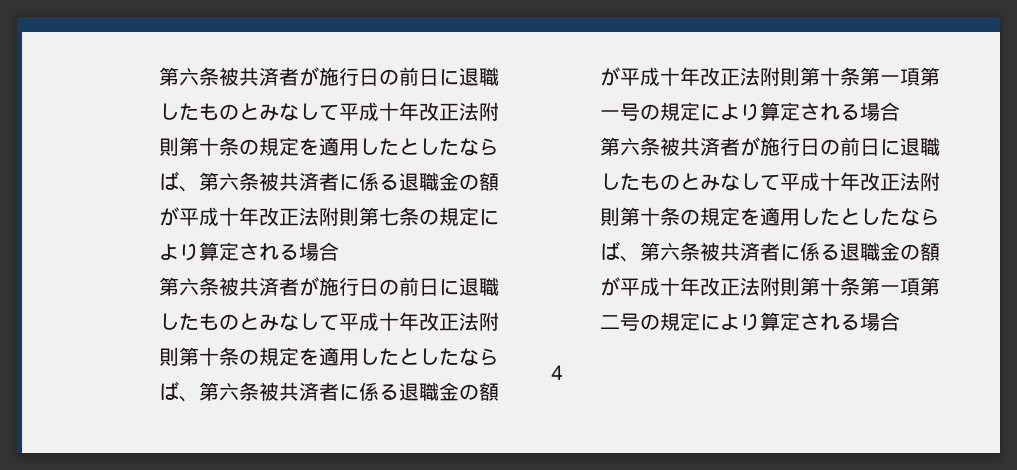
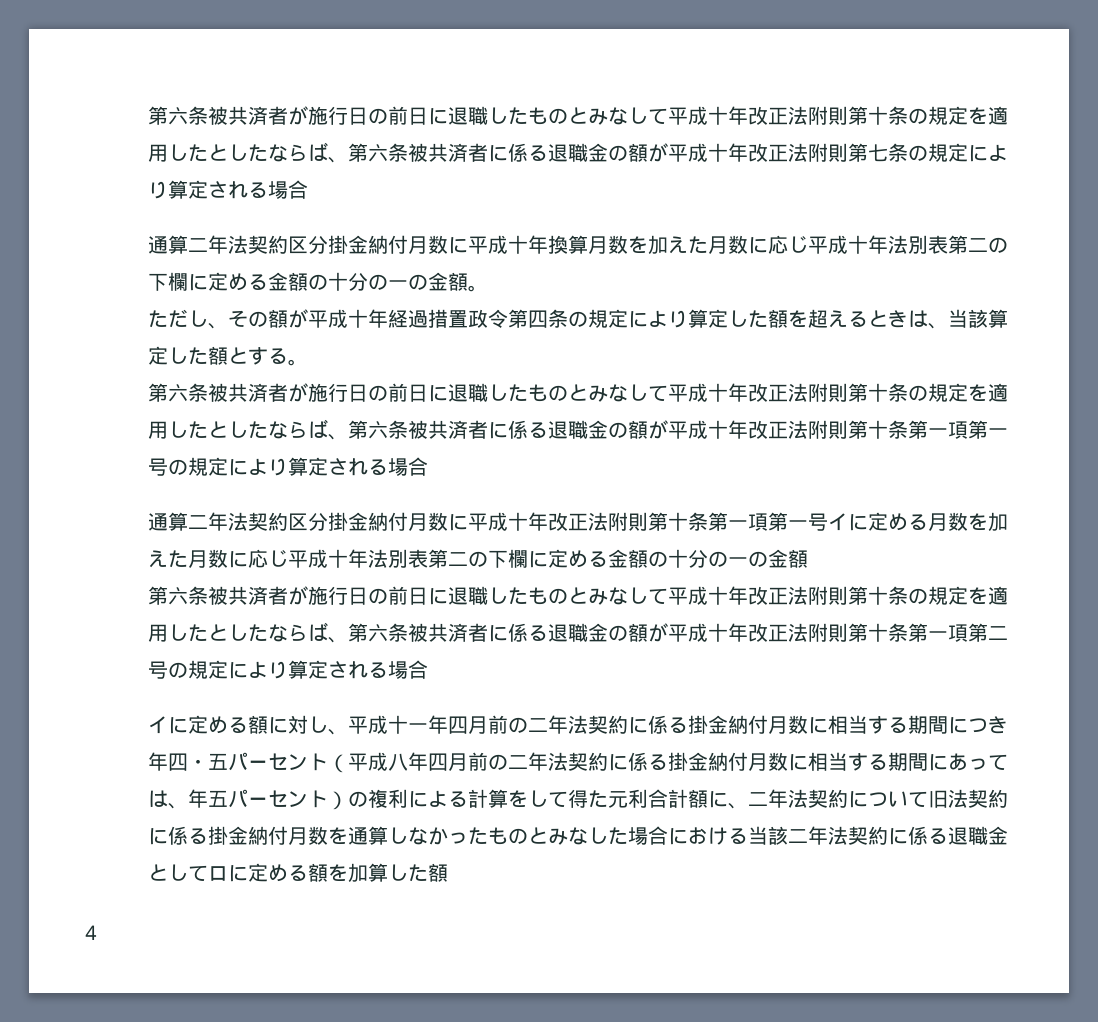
+ 通算二年法契約区分掛金納付月数に平成十年換算月数を加えた月数に応じ平成十年法別表第二の下欄に定める金額の十分の一の金額。
+ ただし、その額が平成十年経過措置政令第四条の規定により算定した額を超えるときは、当該算定した額とする。
+ 通算二年法契約区分掛金納付月数に平成十年改正法附則第十条第一項第一号イに定める月数を加えた月数に応じ平成十年法別表第二の下欄に定める金額の十分の一の金額
+ イに定める額に対し、平成十一年四月前の二年法契約に係る掛金納付月数に相当する期間につき年四・五パーセント（平成八年四月前の二年法契約に係る掛金納付月数に相当する期間にあっては、年五パーセント）の複利による計算をして得た元利合計額に、二年法契約について旧法契約に係る掛金納付月数を通算しなかったものとみなした場合における当該二年法契約に係る退職金としてロに定める額を加算した額

